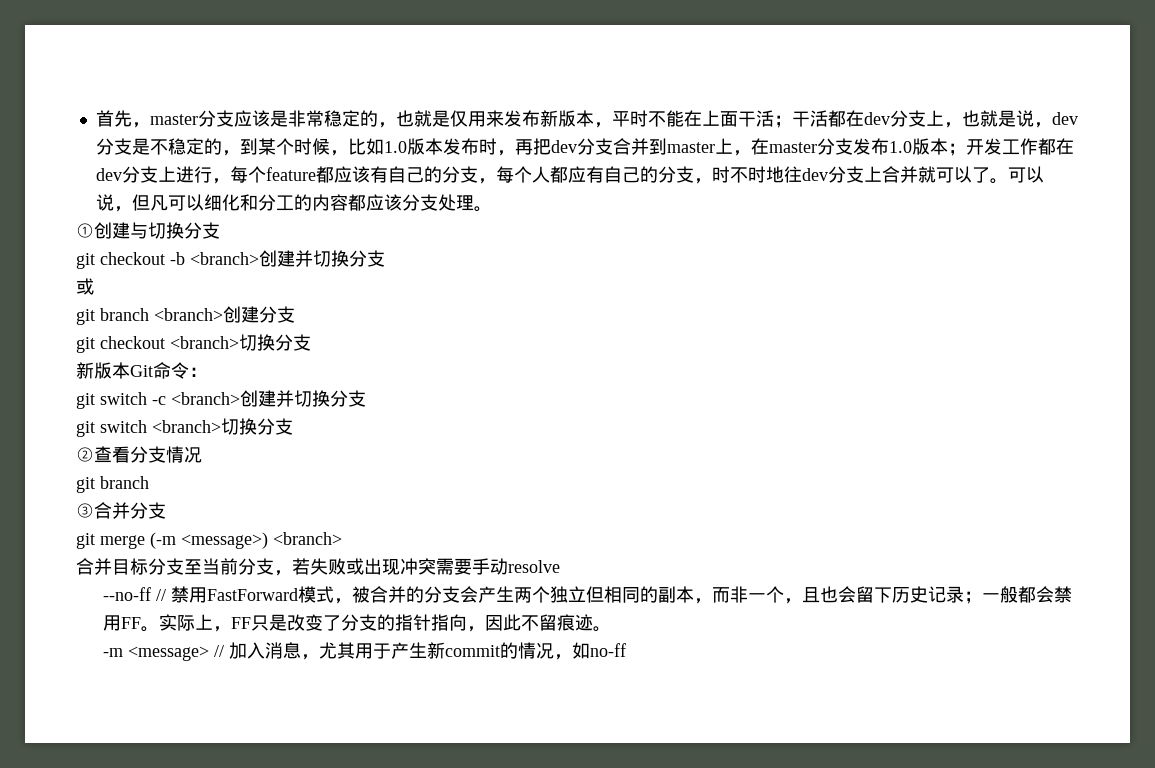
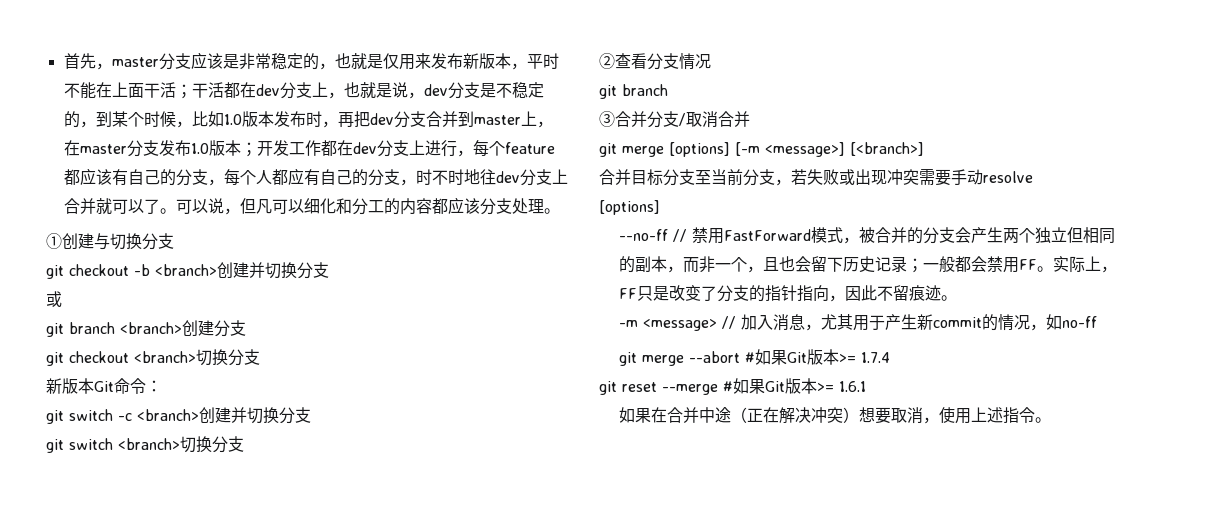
- ③合并分支
- git merge (-m <message>) <branch>
+ ③合并分支/取消合并
+ git merge [options] [-m <message>] [<branch>]
  合并目标分支至当前分支，若失败或出现冲突需要手动resolve
+ [options]
+ git merge --abort #如果Git版本>= 1.7.4
+ git reset --merge #如果Git版本>= 1.6.1
+ 如果在合并中途（正在解决冲突）想要取消，使用上述指令。

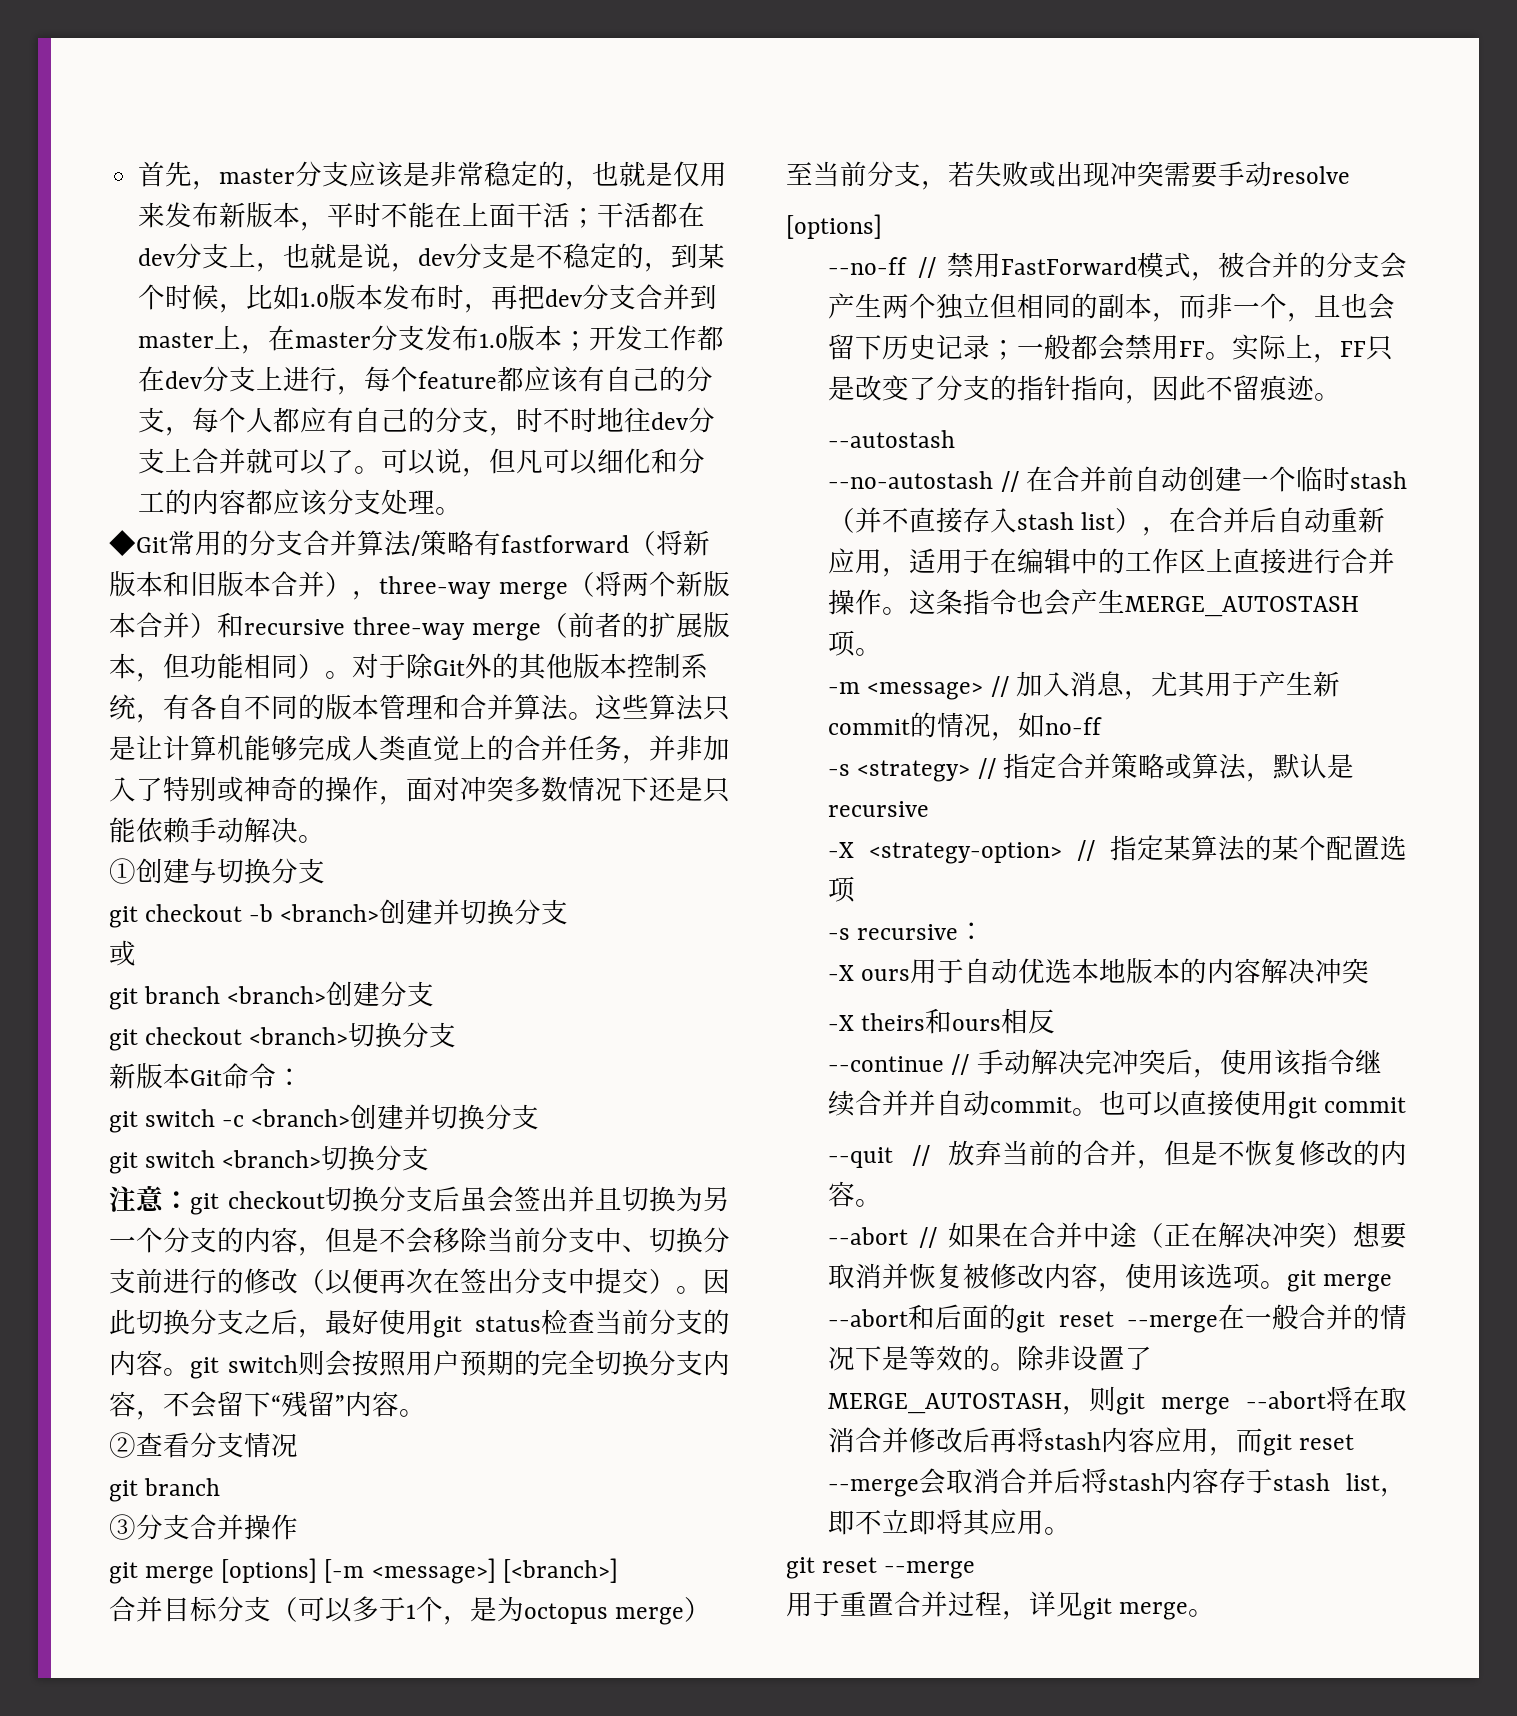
+ ◆Git常用的分支合并算法/策略有fastforward（将新版本和旧版本合并），three-way merge（将两个新版本合并）和recursive three-way merge（前者的扩展版本，但功能相同）。对于除Git外的其他版本控制系统，有各自不同的版本管理和合并算法。这些算法只是让计算机能够完成人类直觉上的合并任务，并非加入了特别或神奇的操作，面对冲突多数情况下还是只能依赖手动解决。
+ 注意：git checkout切换分支后虽会签出并且切换为另一个分支的内容，但是不会移除当前分支中、切换分支前进行的修改（以便再次在签出分支中提交）。因此切换分支之后，最好使用git status检查当前分支的内容。git switch则会按照用户预期的完全切换分支内容，不会留下“残留”内容。
- ③合并分支/取消合并
+ ③分支合并操作
- 合并目标分支至当前分支，若失败或出现冲突需要手动resolve
+ 合并目标分支（可以多于1个，是为octopus merge）至当前分支，若失败或出现冲突需要手动resolve
+ --autostash
+ --no-autostash // 在合并前自动创建一个临时stash（并不直接存入stash list），在合并后自动重新应用，适用于在编辑中的工作区上直接进行合并操作。这条指令也会产生MERGE_AUTOSTASH项。
- git merge --abort #如果Git版本>= 1.7.4
- git reset --merge #如果Git版本>= 1.6.1
- 如果在合并中途（正在解决冲突）想要取消，使用上述指令。
+ -s <strategy> // 指定合并策略或算法，默认是recursive
+ -X <strategy-option> // 指定某算法的某个配置选项
+ -s recursive：
+ -X ours用于自动优选本地版本的内容解决冲突
+ -X theirs和ours相反
+ --continue // 手动解决完冲突后，使用该指令继续合并并自动commit。也可以直接使用git commit
+ --quit // 放弃当前的合并，但是不恢复修改的内容。
+ --abort // 如果在合并中途（正在解决冲突）想要取消并恢复被修改内容，使用该选项。git merge --abort和后面的git reset --merge在一般合并的情况下是等效的。除非设置了MERGE_AUTOSTASH，则git merge --abort将在取消合并修改后再将stash内容应用，而git reset --merge会取消合并后将stash内容存于stash list，即不立即将其应用。
+ git reset --merge
+ 用于重置合并过程，详见git merge。

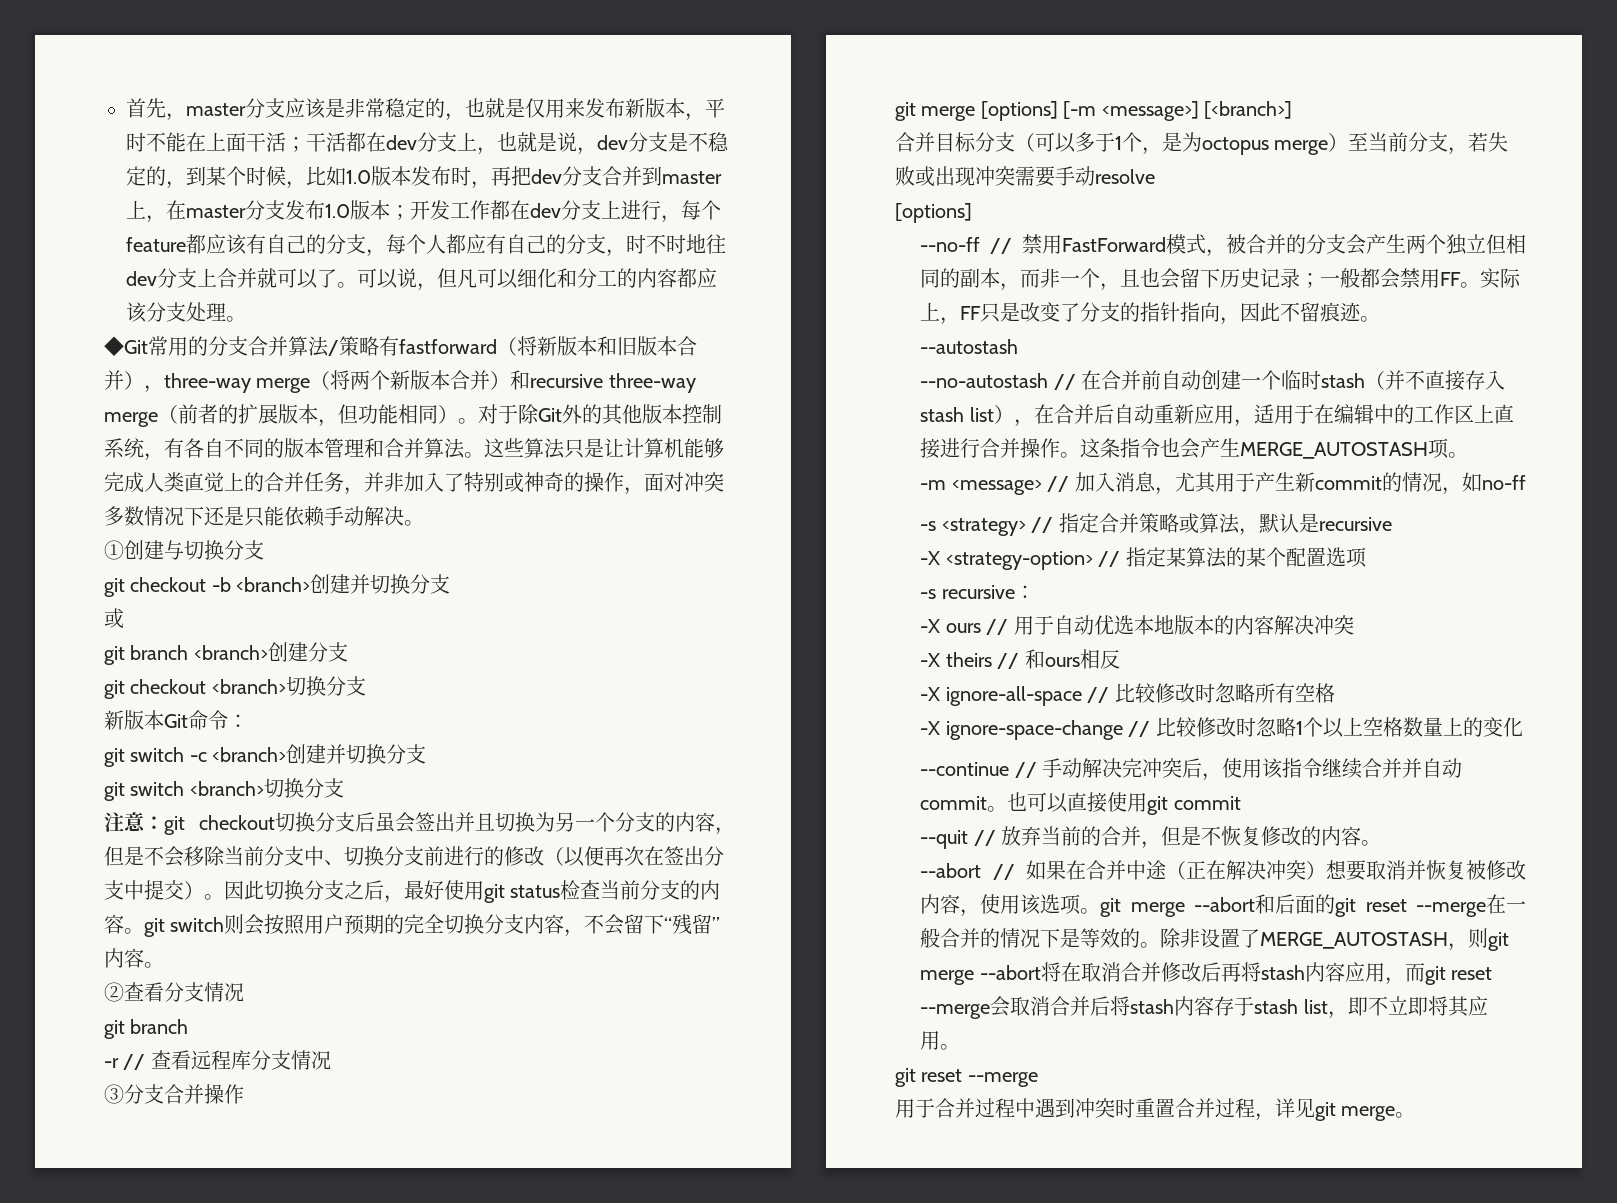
+ -r // 查看远程库分支情况
- -X ours用于自动优选本地版本的内容解决冲突
+ -X ours // 用于自动优选本地版本的内容解决冲突
- -X theirs和ours相反
+ -X theirs // 和ours相反
+ -X ignore-all-space // 比较修改时忽略所有空格
+ -X ignore-space-change // 比较修改时忽略1个以上空格数量上的变化
- 用于重置合并过程，详见git merge。
+ 用于合并过程中遇到冲突时重置合并过程，详见git merge。

